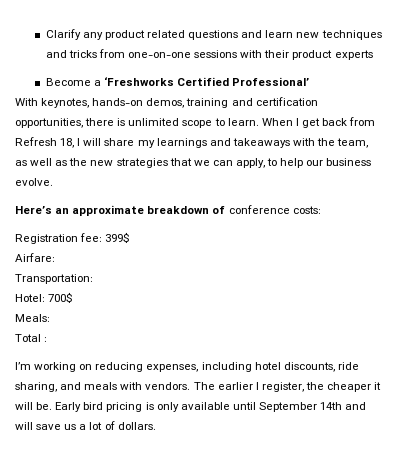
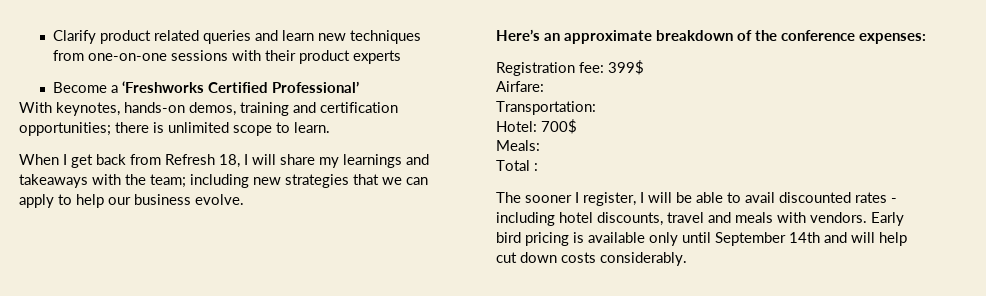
- Clarify any product related questions and learn new techniques and tricks from one-on-one sessions with their product experts
+ Clarify product related queries and learn new techniques from one-on-one sessions with their product experts
- With keynotes, hands-on demos, training and certification opportunities, there is unlimited scope to learn. When I get back from Refresh 18, I will share my learnings and takeaways with the team, as well as the new strategies that we can apply, to help our business evolve.
+ With keynotes, hands-on demos, training and certification opportunities; there is unlimited scope to learn.
+ When I get back from Refresh 18, I will share my learnings and takeaways with the team; including new strategies that we can apply to help our business evolve.
- Here’s an approximate breakdown of conference costs:
+ Here’s an approximate breakdown of the conference expenses:
- I’m working on reducing expenses, including hotel discounts, ride sharing, and meals with vendors.
+ The sooner I register, I will be able to avail discounted rates - including hotel discounts, travel and meals with vendors.
- The earlier I register, the cheaper it will be.
- Early bird pricing is only available until September 14th and will save us a lot of dollars.
+ Early bird pricing is available only until September 14th and will help cut down costs considerably.

